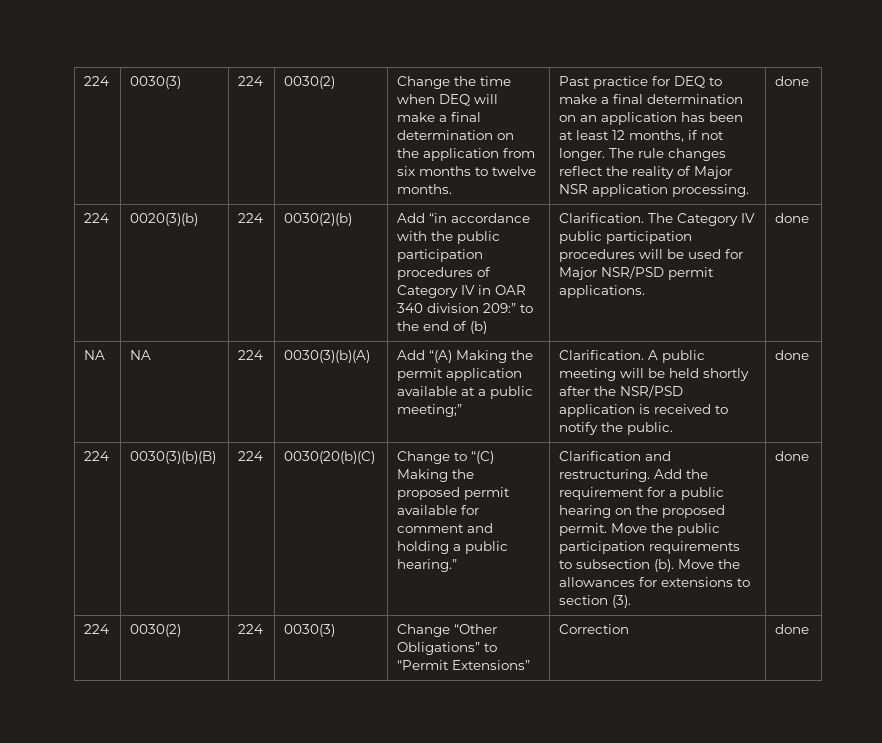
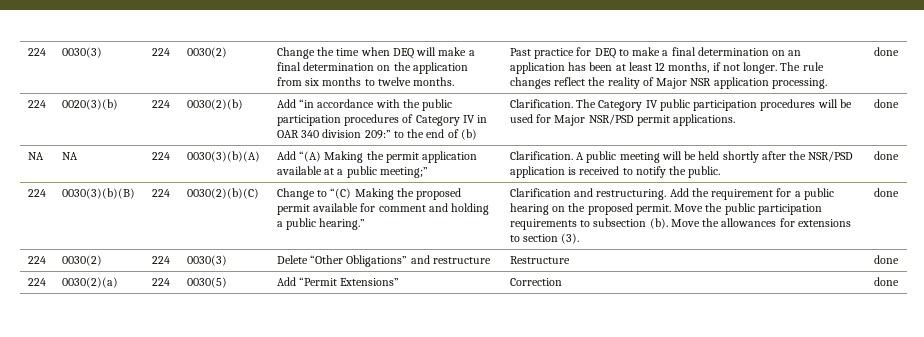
- 0030(20(b)(C)
+ 0030(2)(b)(C)
- 224 | 0030(2) | 224 | 0030(3) | Change “Other Obligations” to “Permit Extensions” | Correction | done
+ 224 | 0030(2) | 224 | 0030(3) | Delete “Other Obligations” and restructure | Restructure | done
+ 224 | 0030(2)(a) | 224 | 0030(5) | Add “Permit Extensions” | Correction | done

